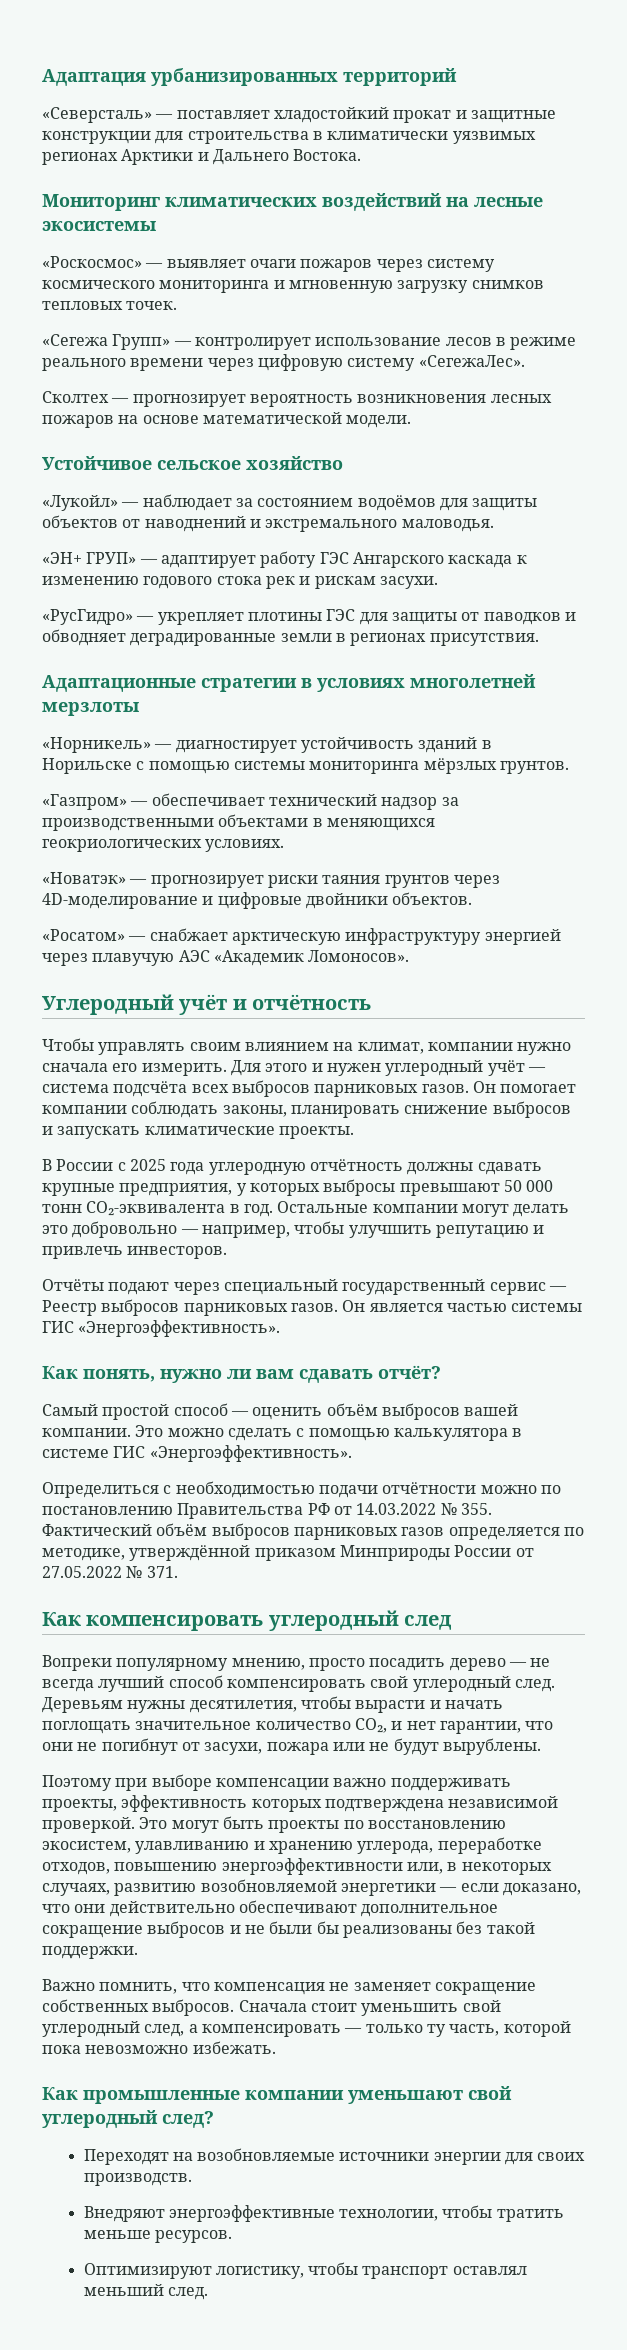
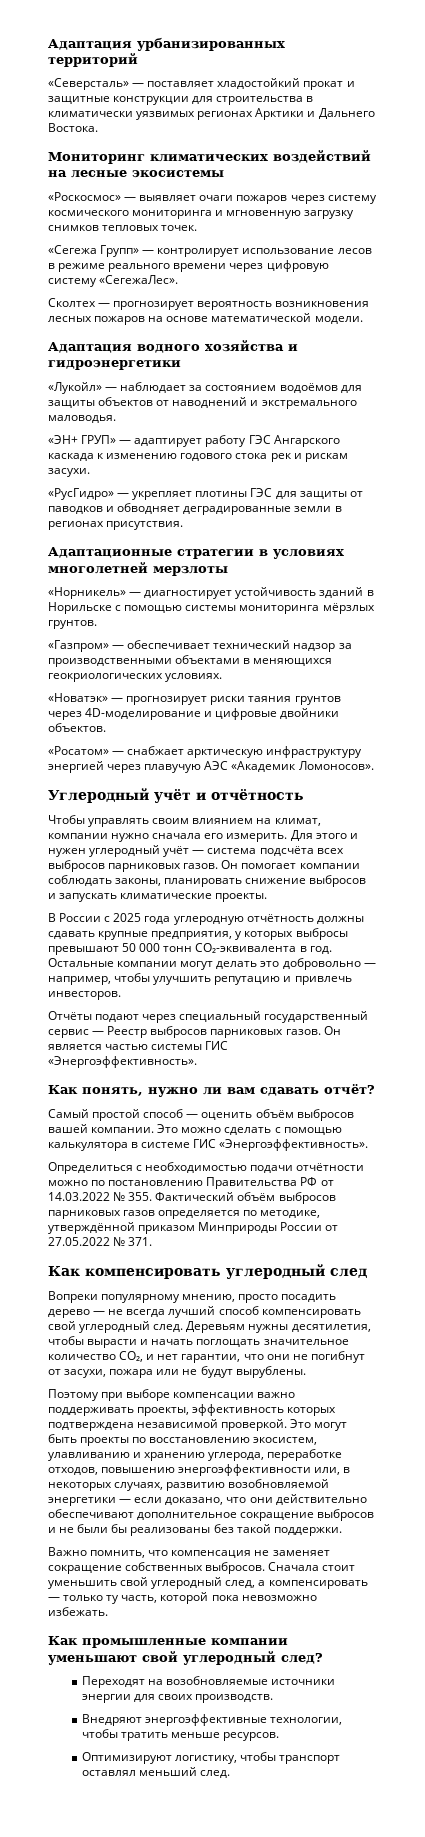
- Устойчивое сельское хозяйство
+ Адаптация водного хозяйства и гидроэнергетики

